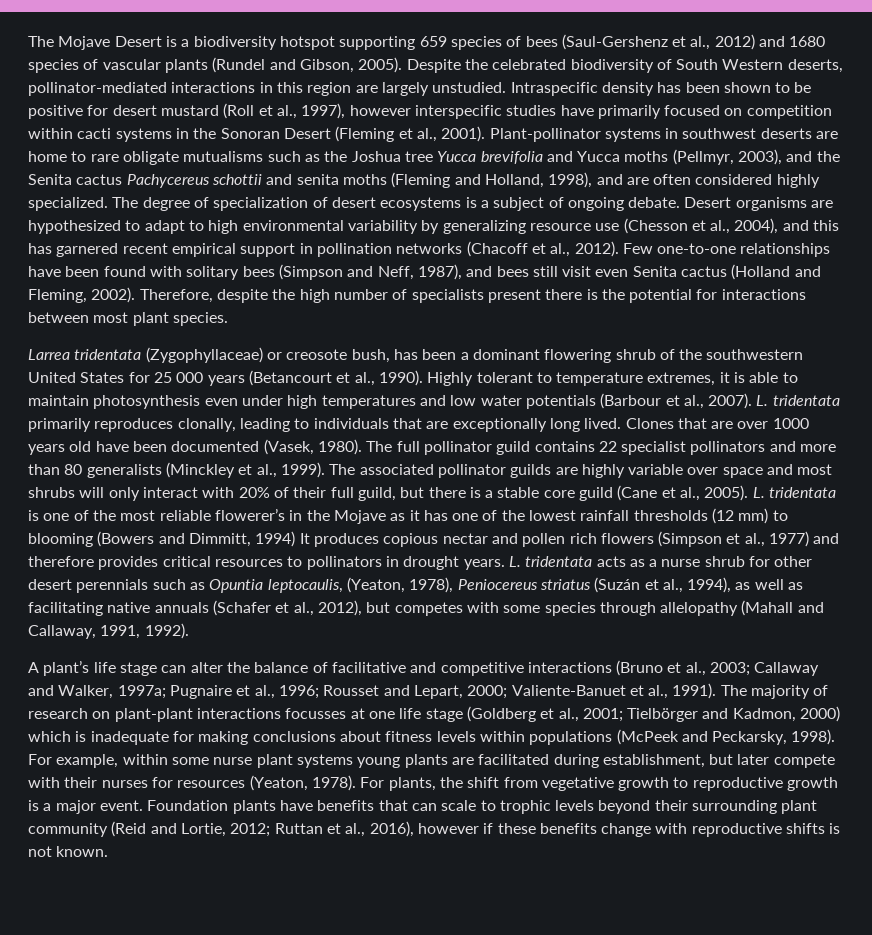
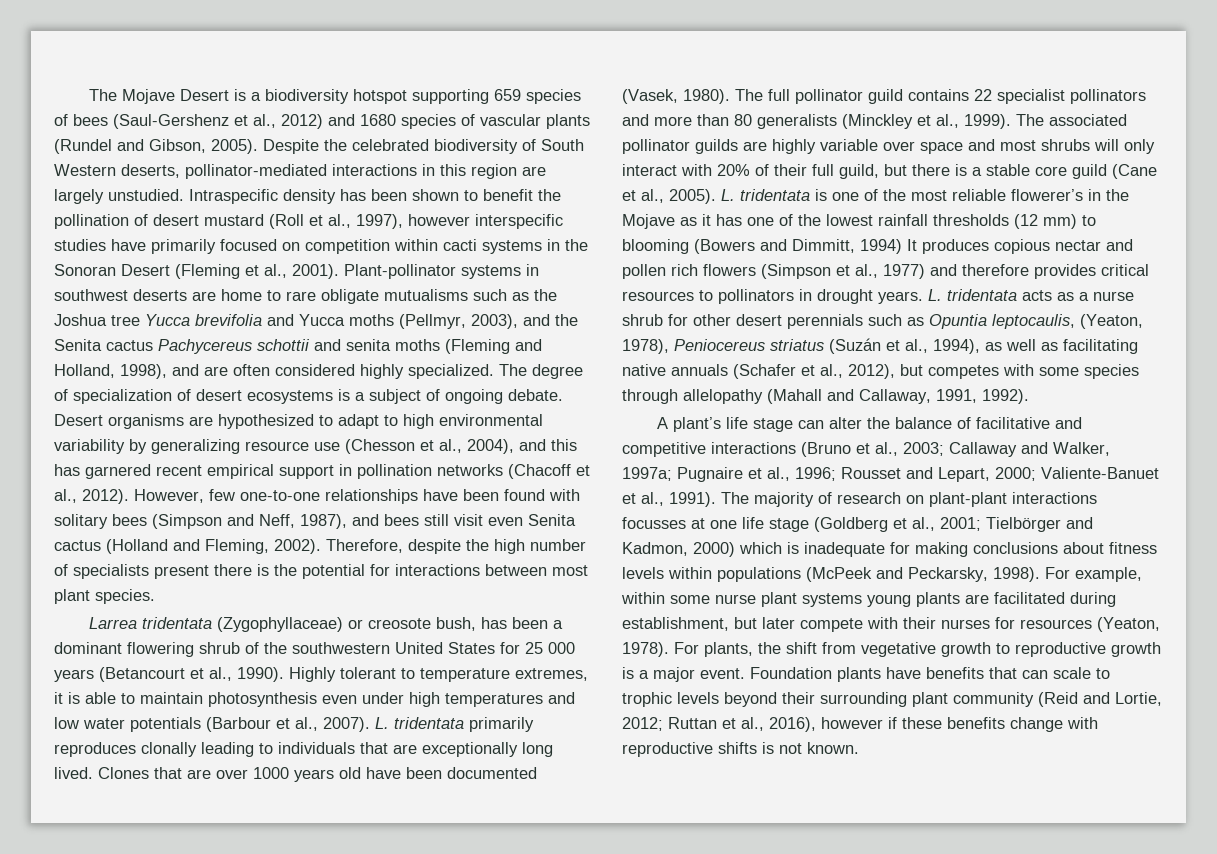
- Intraspecific density has been shown to be positive for desert mustard (Roll et al., 1997), however interspecific studies have primarily focused on competition within cacti systems in the Sonoran Desert (Fleming et al., 2001).
+ Intraspecific density has been shown to benefit the pollination of desert mustard (Roll et al., 1997), however interspecific studies have primarily focused on competition within cacti systems in the Sonoran Desert (Fleming et al., 2001).
- Few one-to-one relationships have been found with solitary bees (Simpson and Neff, 1987), and bees still visit even Senita cactus (Holland and Fleming, 2002).
+ However, few one-to-one relationships have been found with solitary bees (Simpson and Neff, 1987), and bees still visit even Senita cactus (Holland and Fleming, 2002).
- L. tridentata primarily reproduces clonally, leading to individuals that are exceptionally long lived.
+ L. tridentata primarily reproduces clonally leading to individuals that are exceptionally long lived.

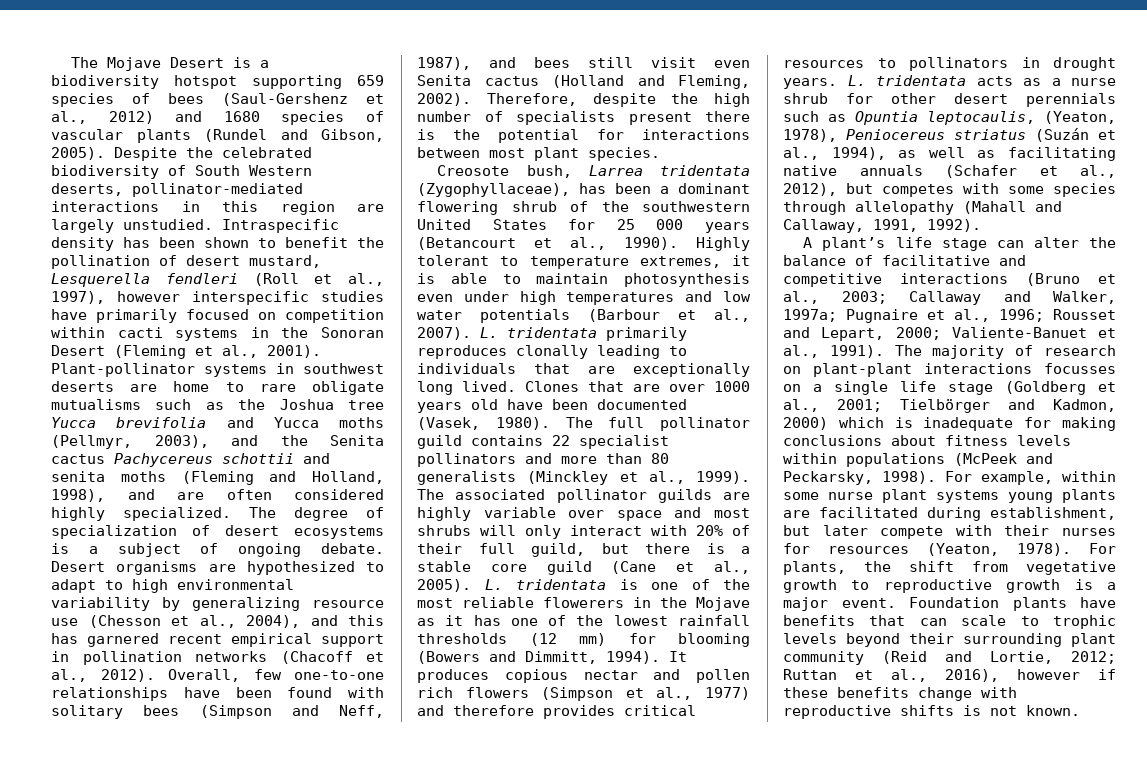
- Intraspecific density has been shown to benefit the pollination of desert mustard (Roll et al., 1997), however interspecific studies have primarily focused on competition within cacti systems in the Sonoran Desert (Fleming et al., 2001).
+ Intraspecific density has been shown to benefit the pollination of desert mustard, Lesquerella fendleri (Roll et al., 1997), however interspecific studies have primarily focused on competition within cacti systems in the Sonoran Desert (Fleming et al., 2001).
- However, few one-to-one relationships have been found with solitary bees (Simpson and Neff, 1987), and bees still visit even Senita cactus (Holland and Fleming, 2002).
+ Overall, few one-to-one relationships have been found with solitary bees (Simpson and Neff, 1987), and bees still visit even Senita cactus (Holland and Fleming, 2002).
- Larrea tridentata (Zygophyllaceae) or creosote bush, has been a dominant flowering shrub of the southwestern United States for 25 000 years (Betancourt et al., 1990).
+ Creosote bush, Larrea tridentata (Zygophyllaceae), has been a dominant flowering shrub of the southwestern United States for 25 000 years (Betancourt et al., 1990).
- L. tridentata is one of the most reliable flowerer’s in the Mojave as it has one of the lowest rainfall thresholds (12 mm) to blooming (Bowers and Dimmitt, 1994) It produces copious nectar and pollen rich flowers (Simpson et al., 1977) and therefore provides critical resources to pollinators in drought years.
+ L. tridentata is one of the most reliable flowerers in the Mojave as it has one of the lowest rainfall thresholds (12 mm) for blooming (Bowers and Dimmitt, 1994). It produces copious nectar and pollen rich flowers (Simpson et al., 1977) and therefore provides critical resources to pollinators in drought years.
- The majority of research on plant-plant interactions focusses at one life stage (Goldberg et al., 2001; Tielbörger and Kadmon, 2000) which is inadequate for making conclusions about fitness levels within populations (McPeek and Peckarsky, 1998).
+ The majority of research on plant-plant interactions focusses on a single life stage (Goldberg et al., 2001; Tielbörger and Kadmon, 2000) which is inadequate for making conclusions about fitness levels within populations (McPeek and Peckarsky, 1998).

